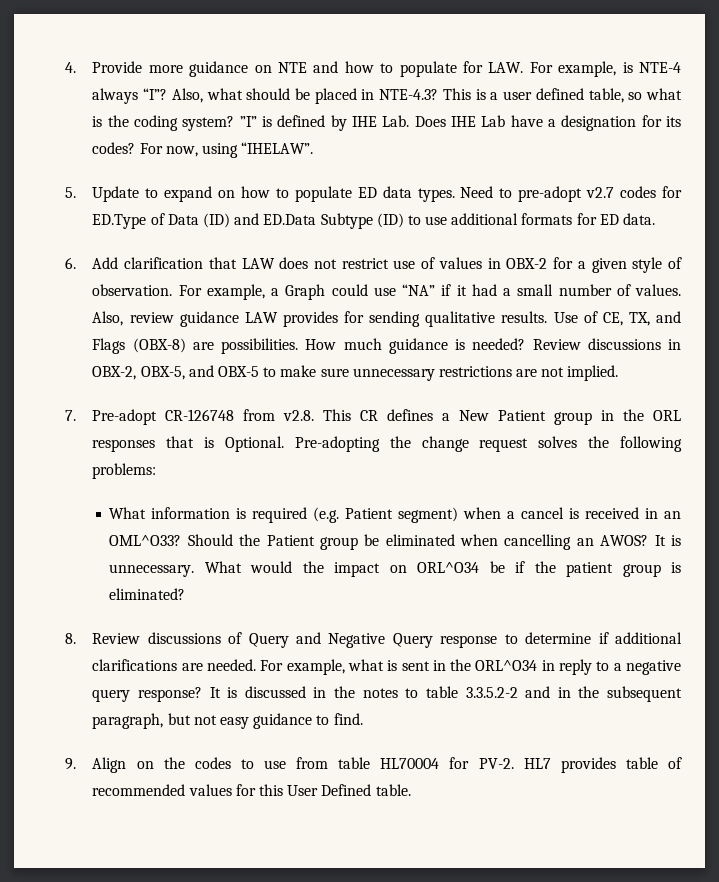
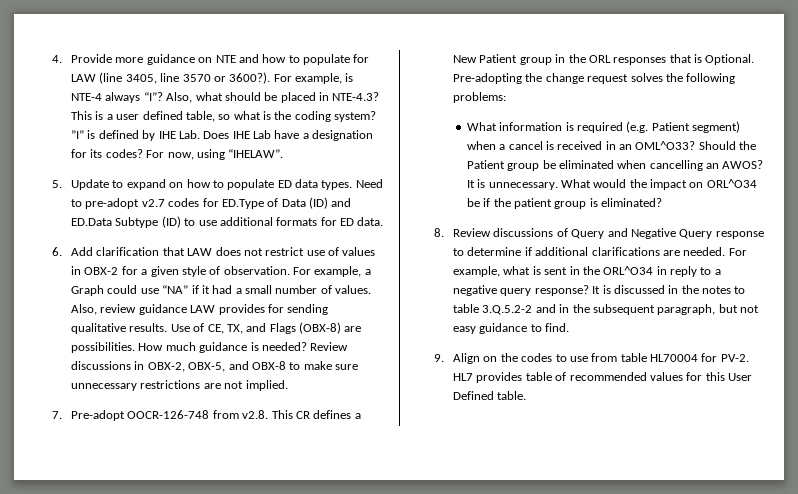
- 4. Provide more guidance on NTE and how to populate for LAW. For example, is NTE-4 always “I”?
+ 4. Provide more guidance on NTE and how to populate for LAW (line 3405, line 3570 or 3600?). For example, is NTE-4 always “I”?
- Review discussions in OBX-2, OBX-5, and OBX-5 to make sure unnecessary restrictions are not implied.
+ Review discussions in OBX-2, OBX-5, and OBX-8 to make sure unnecessary restrictions are not implied.
- 7. Pre-adopt CR-126748 from v2.8. This CR defines a New Patient group in the ORL responses that is Optional.
+ 7. Pre-adopt OOCR-126-748 from v2.8. This CR defines a New Patient group in the ORL responses that is Optional.
- It is discussed in the notes to table 3.3.5.2-2 and in the subsequent paragraph, but not easy guidance to find.
+ It is discussed in the notes to table 3.Q.5.2-2 and in the subsequent paragraph, but not easy guidance to find.

